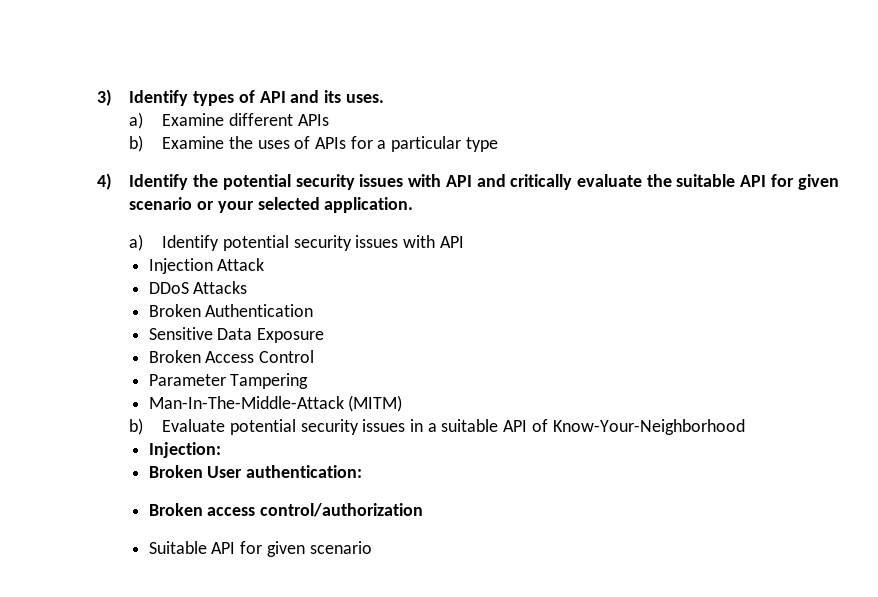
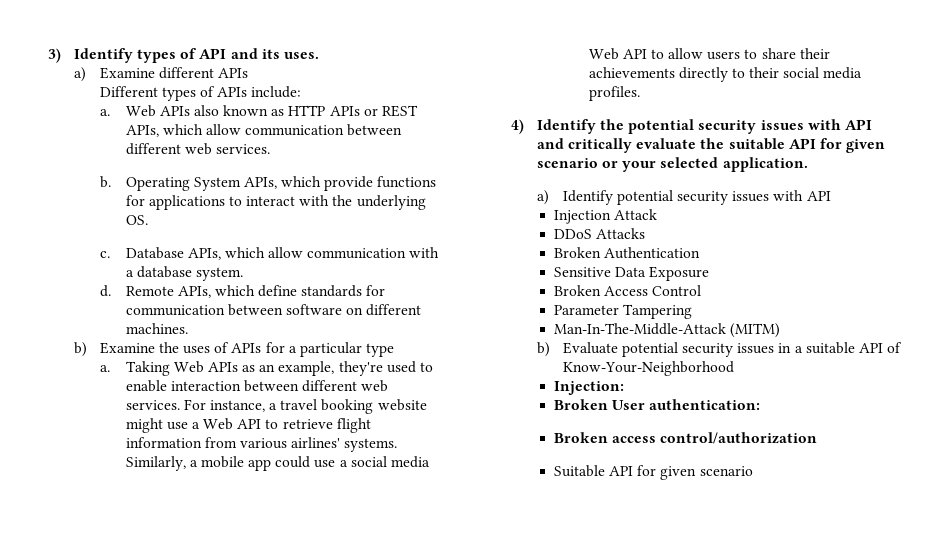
+ Different types of APIs include:
+ a. Web APIs also known as HTTP APIs or REST APIs, which allow communication between different web services.
+ b. Operating System APIs, which provide functions for applications to interact with the underlying OS.
+ c. Database APIs, which allow communication with a database system.
+ d. Remote APIs, which define standards for communication between software on different machines.
+ a. Taking Web APIs as an example, they're used to enable interaction between different web services. For instance, a travel booking website might use a Web API to retrieve flight information from various airlines' systems. Similarly, a mobile app could use a social media Web API to allow users to share their achievements directly to their social media profiles.

